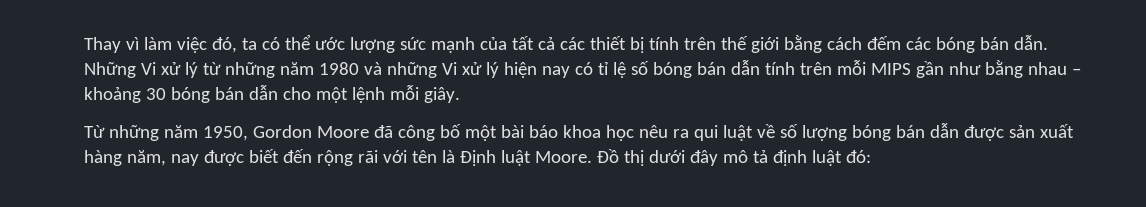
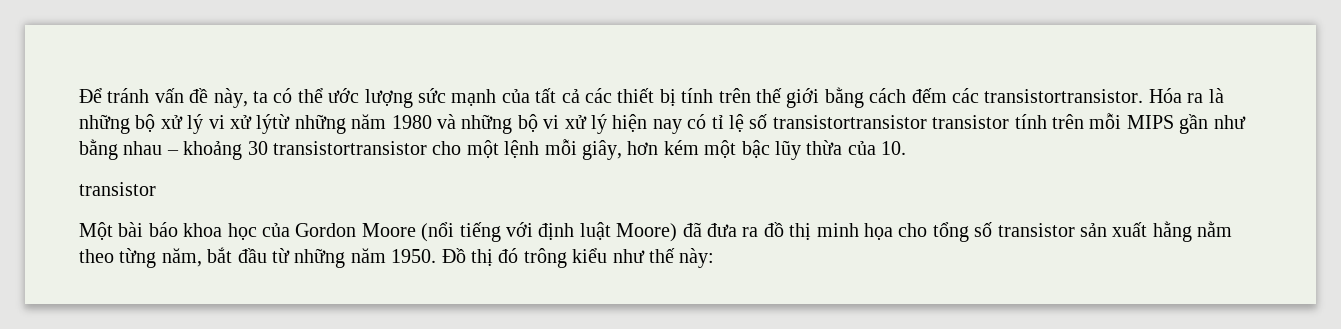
- Thay vì làm việc đó, ta có thể ước lượng sức mạnh của tất cả các thiết bị tính trên thế giới bằng cách đếm các bóng bán dẫn. Những Vi xử lý từ những năm 1980 và những Vi xử lý hiện nay có tỉ lệ số bóng bán dẫn tính trên mỗi MIPS gần như bằng nhau – khoảng 30 bóng bán dẫn cho một lệnh mỗi giây.
- Từ những năm 1950, Gordon Moore đã công bố một bài báo khoa học nêu ra qui luật về số lượng bóng bán dẫn được sản xuất hàng năm, nay được biết đến rộng rãi với tên là Định luật Moore. Đồ thị dưới đây mô tả định luật đó:
+ Để tránh vấn đề này, ta có thể ước lượng sức mạnh của tất cả các thiết bị tính trên thế giới bằng cách đếm các transistortransistor. Hóa ra là những bộ xử lý vi xử lýtừ những năm 1980 và những bộ vi xử lý hiện nay có tỉ lệ số transistortransistor transistor tính trên mỗi MIPS gần như bằng nhau – khoảng 30 transistortransistor cho một lệnh mỗi giây, hơn kém một bậc lũy thừa của 10.
+ transistor
+ Một bài báo khoa học của Gordon Moore (nổi tiếng với định luật Moore) đã đưa ra đồ thị minh họa cho tổng số transistor sản xuất hằng nằm theo từng năm, bắt đầu từ những năm 1950. Đồ thị đó trông kiểu như thế này:

